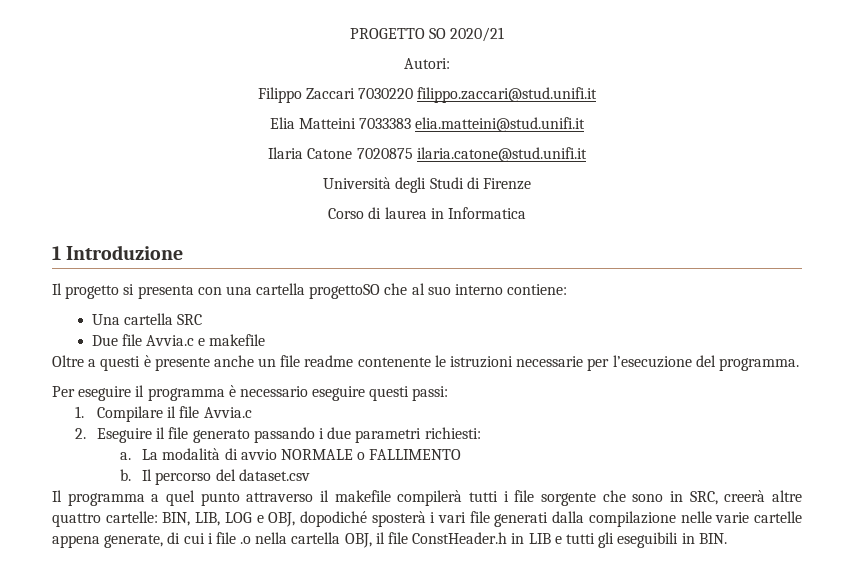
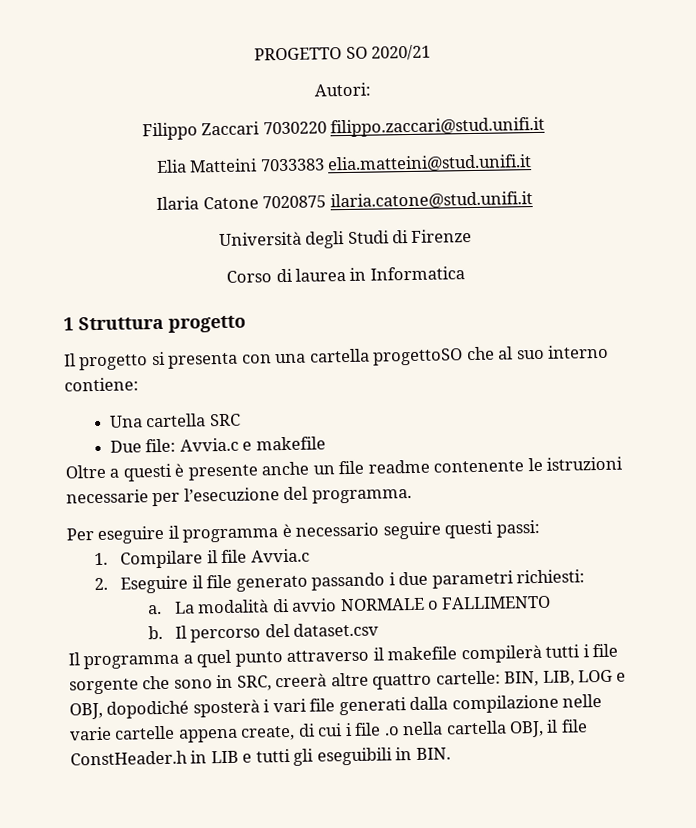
- 1 Introduzione
+ 1 Struttura progetto
- Due file Avvia.c e makefile
+ Due file: Avvia.c e makefile
- Per eseguire il programma è necessario eseguire questi passi:
+ Per eseguire il programma è necessario seguire questi passi:
- Il programma a quel punto attraverso il makefile compilerà tutti i file sorgente che sono in SRC, creerà altre quattro cartelle: BIN, LIB, LOG e OBJ, dopodiché sposterà i vari file generati dalla compilazione nelle varie cartelle appena generate, di cui i file .o nella cartella OBJ, il file ConstHeader.h in LIB e tutti gli eseguibili in BIN.
+ Il programma a quel punto attraverso il makefile compilerà tutti i file sorgente che sono in SRC, creerà altre quattro cartelle: BIN, LIB, LOG e OBJ, dopodiché sposterà i vari file generati dalla compilazione nelle varie cartelle appena create, di cui i file .o nella cartella OBJ, il file ConstHeader.h in LIB e tutti gli eseguibili in BIN.

